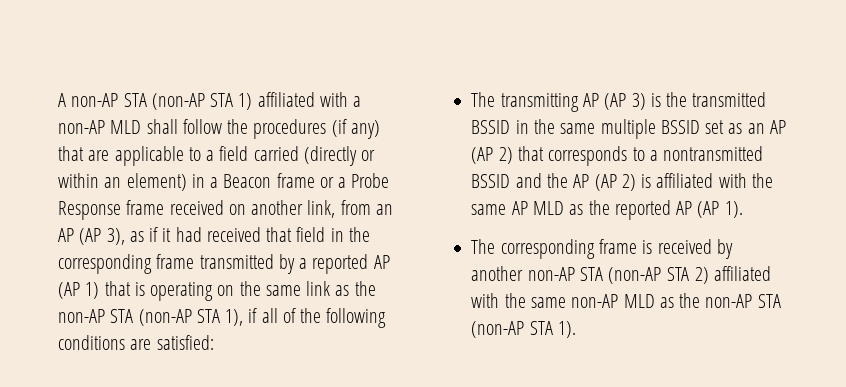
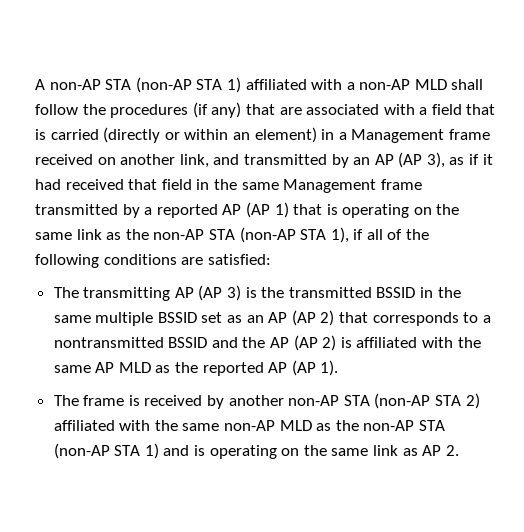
- A non-AP STA (non-AP STA 1) affiliated with a non-AP MLD shall follow the procedures (if any) that are applicable to a field carried (directly or within an element) in a Beacon frame or a Probe Response frame received on another link, from an AP (AP 3), as if it had received that field in the corresponding frame transmitted by a reported AP (AP 1) that is operating on the same link as the non-AP STA (non-AP STA 1), if all of the following conditions are satisfied:
+ A non-AP STA (non-AP STA 1) affiliated with a non-AP MLD shall follow the procedures (if any) that are associated with a field that is carried (directly or within an element) in a Management frame received on another link, and transmitted by an AP (AP 3), as if it had received that field in the same Management frame transmitted by a reported AP (AP 1) that is operating on the same link as the non-AP STA (non-AP STA 1), if all of the following conditions are satisfied:
- The corresponding frame is received by another non-AP STA (non-AP STA 2) affiliated with the same non-AP MLD as the non-AP STA (non-AP STA 1).
+ The frame is received by another non-AP STA (non-AP STA 2) affiliated with the same non-AP MLD as the non-AP STA (non-AP STA 1) and is operating on the same link as AP 2.

